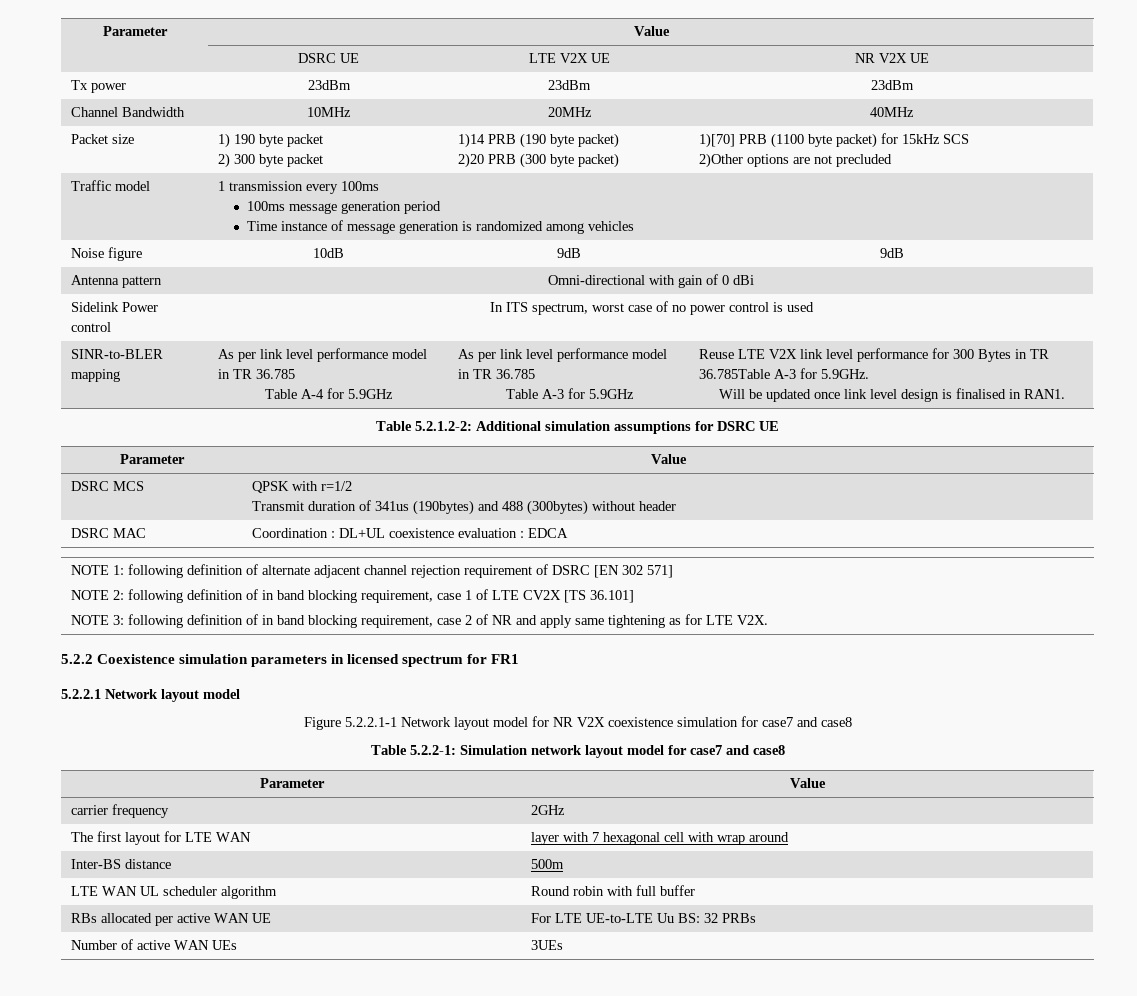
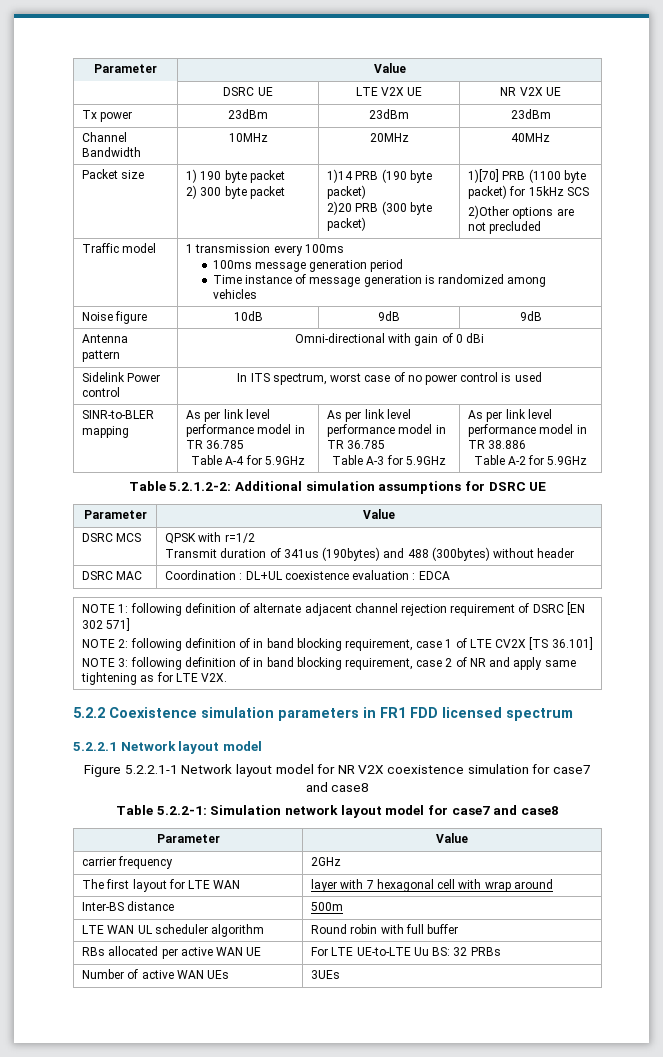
- Reuse LTE V2X link level performance for 300 Bytes in TR 36.785Table A-3 for 5.9GHz.
- Will be updated once link level design is finalised in RAN1.
+ As per link level performance model in TR 38.886
+ Table A-2 for 5.9GHz
- 5.2.2 Coexistence simulation parameters in licensed spectrum for FR1
+ 5.2.2 Coexistence simulation parameters in FR1 FDD licensed spectrum

